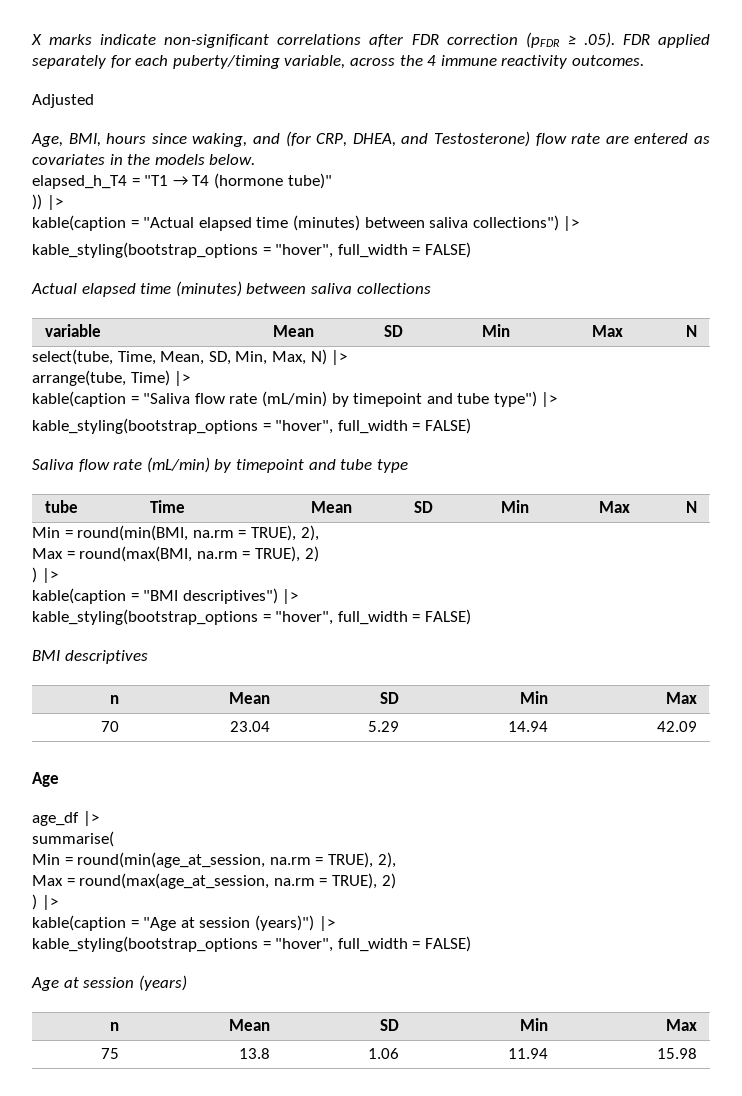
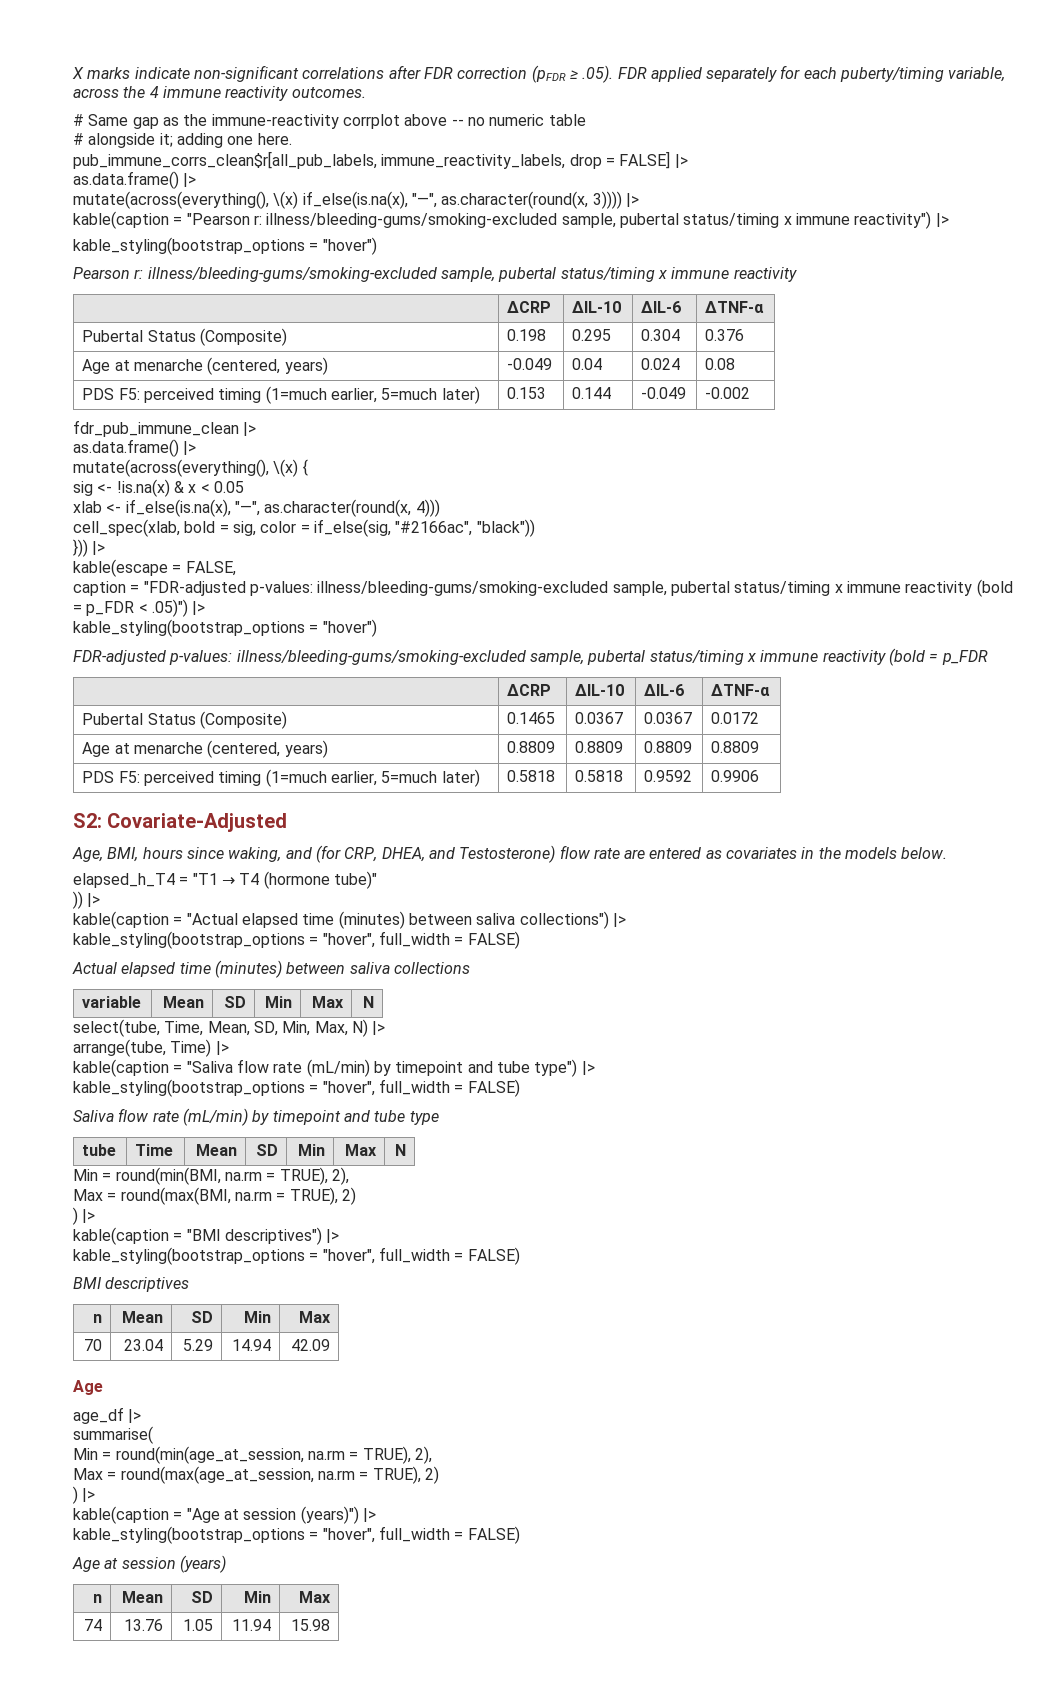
- Adjusted
+ # Same gap as the immune-reactivity corrplot above -- no numeric table
+ # alongside it; adding one here.
+ pub_immune_corrs_clean$r[all_pub_labels, immune_reactivity_labels, drop = FALSE] |>
+ as.data.frame() |>
+ mutate(across(everything(), \(x) if_else(is.na(x), "—", as.character(round(x, 3)))) |>
+ kable(caption = "Pearson r: illness/bleeding-gums/smoking-excluded sample, pubertal status/timing x immune reactivity") |>
+ kable_styling(bootstrap_options = "hover")
+ Pearson r: illness/bleeding-gums/smoking-excluded sample, pubertal status/timing x immune reactivity
+ | ΔCRP | ΔIL-10 | ΔIL-6 | ΔTNF-α
+ Pubertal Status (Composite) | 0.198 | 0.295 | 0.304 | 0.376
+ Age at menarche (centered, years) | -0.049 | 0.04 | 0.024 | 0.08
+ PDS F5: perceived timing (1=much earlier, 5=much later) | 0.153 | 0.144 | -0.049 | -0.002
+ fdr_pub_immune_clean |>
+ as.data.frame() |>
+ mutate(across(everything(), \(x) {
+ sig <- !is.na(x) & x < 0.05
+ xlab <- if_else(is.na(x), "—", as.character(round(x, 4)))
+ cell_spec(xlab, bold = sig, color = if_else(sig, "#2166ac", "black"))
+ })) |>
+ kable(escape = FALSE,
+ caption = "FDR-adjusted p-values: illness/bleeding-gums/smoking-excluded sample, pubertal status/timing x immune reactivity (bold = p_FDR < .05)") |>
+ kable_styling(bootstrap_options = "hover")
+ FDR-adjusted p-values: illness/bleeding-gums/smoking-excluded sample, pubertal status/timing x immune reactivity (bold = p_FDR
+ | ΔCRP | ΔIL-10 | ΔIL-6 | ΔTNF-α
+ Pubertal Status (Composite) | 0.1465 | 0.0367 | 0.0367 | 0.0172
+ Age at menarche (centered, years) | 0.8809 | 0.8809 | 0.8809 | 0.8809
+ PDS F5: perceived timing (1=much earlier, 5=much later) | 0.5818 | 0.5818 | 0.9592 | 0.9906
+ S2: Covariate-Adjusted
- 75 | 13.8 | 1.06 | 11.94 | 15.98
+ 74 | 13.76 | 1.05 | 11.94 | 15.98

